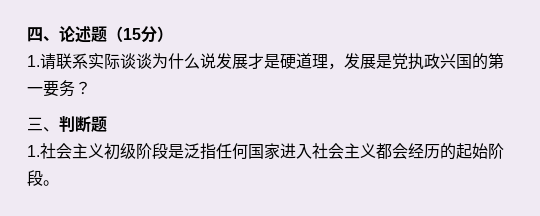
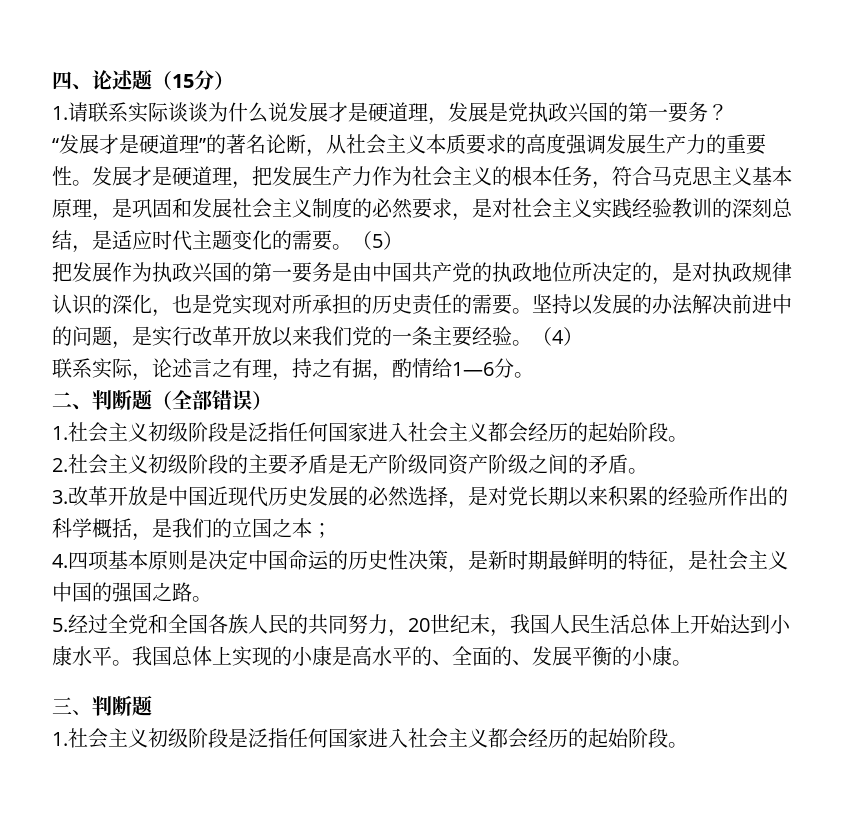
+ “发展才是硬道理”的著名论断，从社会主义本质要求的高度强调发展生产力的重要性。发展才是硬道理，把发展生产力作为社会主义的根本任务，符合马克思主义基本原理，是巩固和发展社会主义制度的必然要求，是对社会主义实践经验教训的深刻总结，是适应时代主题变化的需要。（5）
+ 把发展作为执政兴国的第一要务是由中国共产党的执政地位所决定的，是对执政规律认识的深化，也是党实现对所承担的历史责任的需要。坚持以发展的办法解决前进中的问题，是实行改革开放以来我们党的一条主要经验。（4）
+ 联系实际，论述言之有理，持之有据，酌情给1—6分。
+ 二、判断题（全部错误）
+ 1.社会主义初级阶段是泛指任何国家进入社会主义都会经历的起始阶段。
+ 2.社会主义初级阶段的主要矛盾是无产阶级同资产阶级之间的矛盾。
+ 3.改革开放是中国近现代历史发展的必然选择，是对党长期以来积累的经验所作出的科学概括，是我们的立国之本；
+ 4.四项基本原则是决定中国命运的历史性决策，是新时期最鲜明的特征，是社会主义中国的强国之路。
+ 5.经过全党和全国各族人民的共同努力，20世纪末，我国人民生活总体上开始达到小康水平。我国总体上实现的小康是高水平的、全面的、发展平衡的小康。

